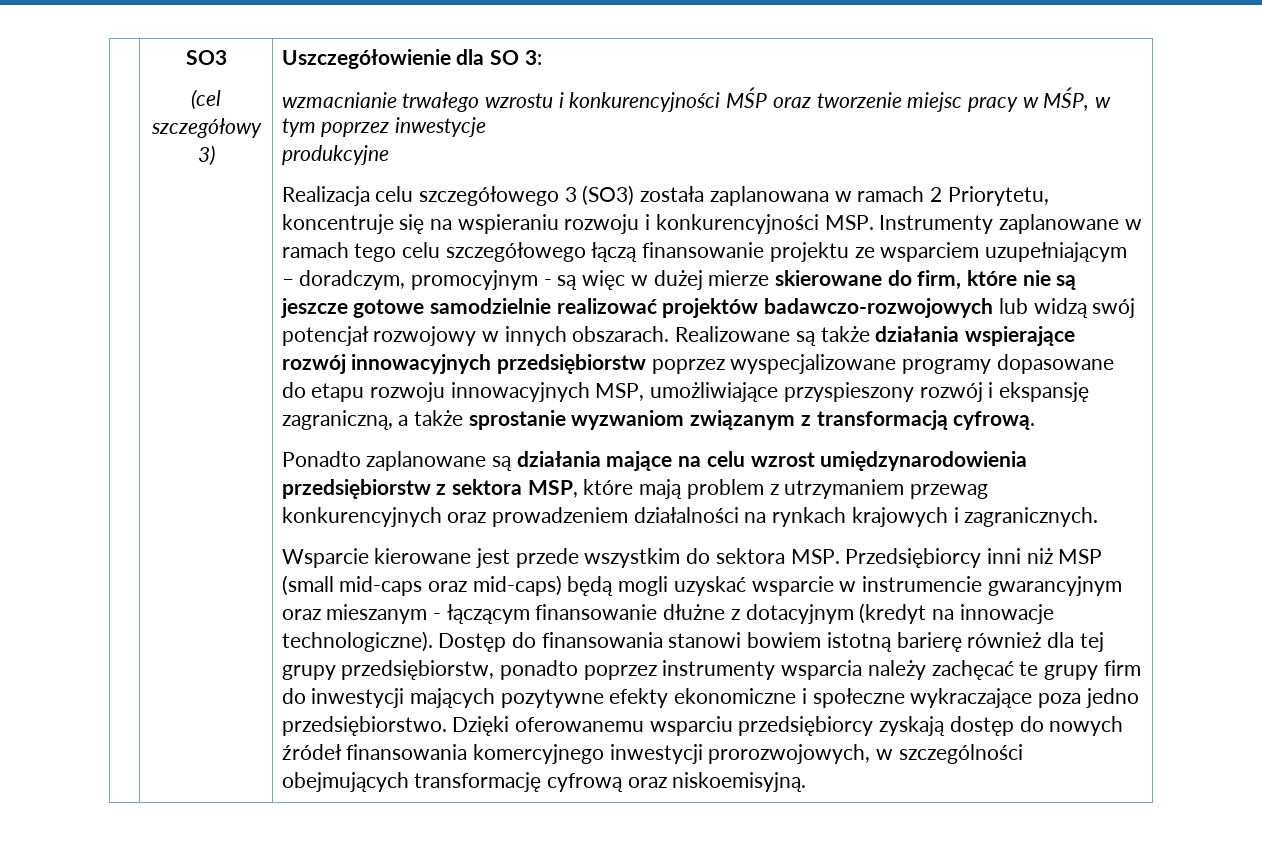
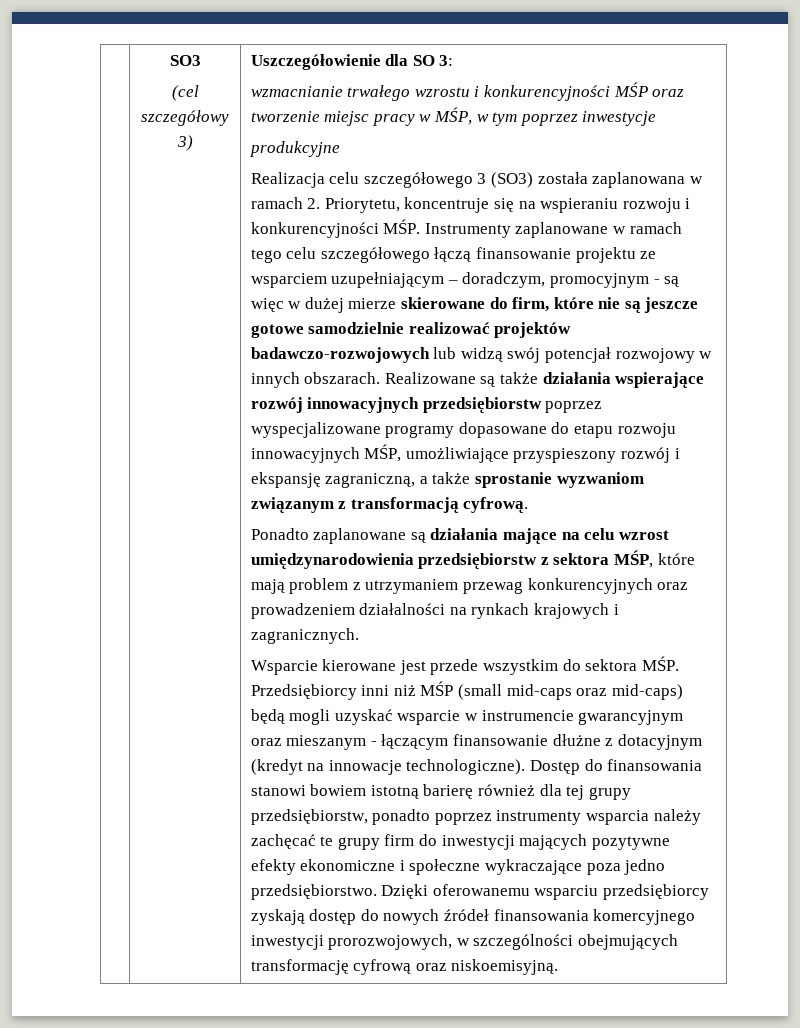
- Realizacja celu szczegółowego 3 (SO3) została zaplanowana w ramach 2 Priorytetu, koncentruje się na wspieraniu rozwoju i konkurencyjności MSP. Instrumenty zaplanowane w ramach tego celu szczegółowego łączą finansowanie projektu ze wsparciem uzupełniającym – doradczym, promocyjnym - są więc w dużej mierze skierowane do firm, które nie są jeszcze gotowe samodzielnie realizować projektów badawczo-rozwojowych lub widzą swój potencjał rozwojowy w innych obszarach.
+ Realizacja celu szczegółowego 3 (SO3) została zaplanowana w ramach 2. Priorytetu, koncentruje się na wspieraniu rozwoju i konkurencyjności MŚP. Instrumenty zaplanowane w ramach tego celu szczegółowego łączą finansowanie projektu ze wsparciem uzupełniającym – doradczym, promocyjnym - są więc w dużej mierze skierowane do firm, które nie są jeszcze gotowe samodzielnie realizować projektów badawczo-rozwojowych lub widzą swój potencjał rozwojowy w innych obszarach.
- Realizowane są także działania wspierające rozwój innowacyjnych przedsiębiorstw poprzez wyspecjalizowane programy dopasowane do etapu rozwoju innowacyjnych MSP, umożliwiające przyspieszony rozwój i ekspansję zagraniczną, a także sprostanie wyzwaniom związanym z transformacją cyfrową.
+ Realizowane są także działania wspierające rozwój innowacyjnych przedsiębiorstw poprzez wyspecjalizowane programy dopasowane do etapu rozwoju innowacyjnych MŚP, umożliwiające przyspieszony rozwój i ekspansję zagraniczną, a także sprostanie wyzwaniom związanym z transformacją cyfrową.
- Ponadto zaplanowane są działania mające na celu wzrost umiędzynarodowienia przedsiębiorstw z sektora MSP, które mają problem z utrzymaniem przewag konkurencyjnych oraz prowadzeniem działalności na rynkach krajowych i zagranicznych.
+ Ponadto zaplanowane są działania mające na celu wzrost umiędzynarodowienia przedsiębiorstw z sektora MŚP, które mają problem z utrzymaniem przewag konkurencyjnych oraz prowadzeniem działalności na rynkach krajowych i zagranicznych.
- Wsparcie kierowane jest przede wszystkim do sektora MSP. Przedsiębiorcy inni niż MSP (small mid-caps oraz mid-caps) będą mogli uzyskać wsparcie w instrumencie gwarancyjnym oraz mieszanym - łączącym finansowanie dłużne z dotacyjnym (kredyt na innowacje technologiczne).
+ Wsparcie kierowane jest przede wszystkim do sektora MŚP. Przedsiębiorcy inni niż MŚP (small mid-caps oraz mid-caps) będą mogli uzyskać wsparcie w instrumencie gwarancyjnym oraz mieszanym - łączącym finansowanie dłużne z dotacyjnym (kredyt na innowacje technologiczne).

